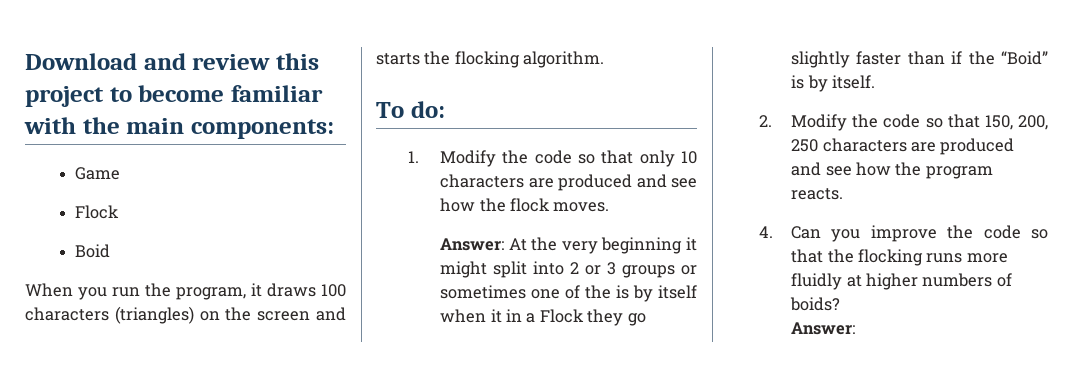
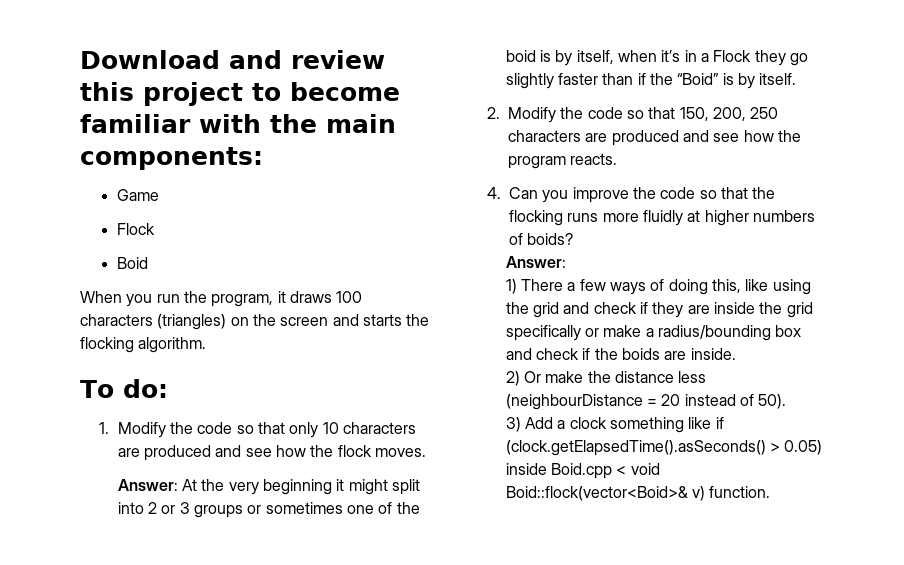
- Answer: At the very beginning it might split into 2 or 3 groups or sometimes one of the is by itself when it in a Flock they go slightly faster than if the “Boid” is by itself.
+ Answer: At the very beginning it might split into 2 or 3 groups or sometimes one of the boid is by itself, when it’s in a Flock they go slightly faster than if the “Boid” is by itself.
+ 1) There a few ways of doing this, like using the grid and check if they are inside the grid specifically or make a radius/bounding box and check if the boids are inside.
+ 2) Or make the distance less (neighbourDistance = 20 instead of 50).
+ 3) Add a clock something like if (clock.getElapsedTime().asSeconds() > 0.05) inside Boid.cpp < void Boid::flock(vector<Boid>& v) function.

